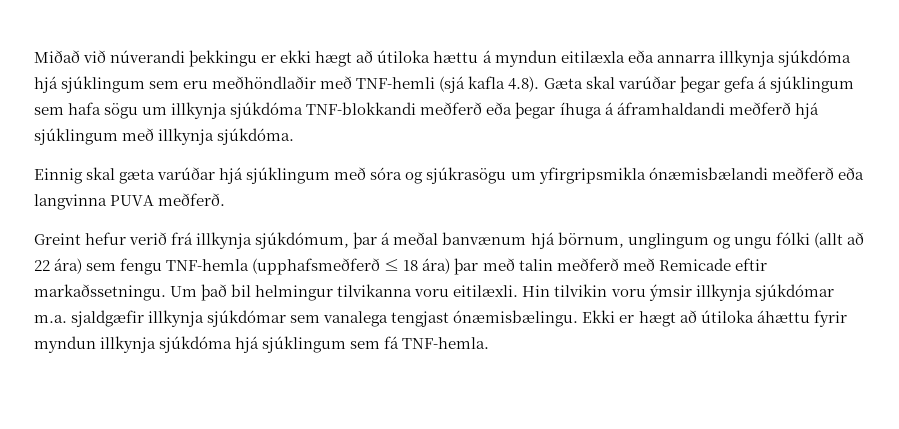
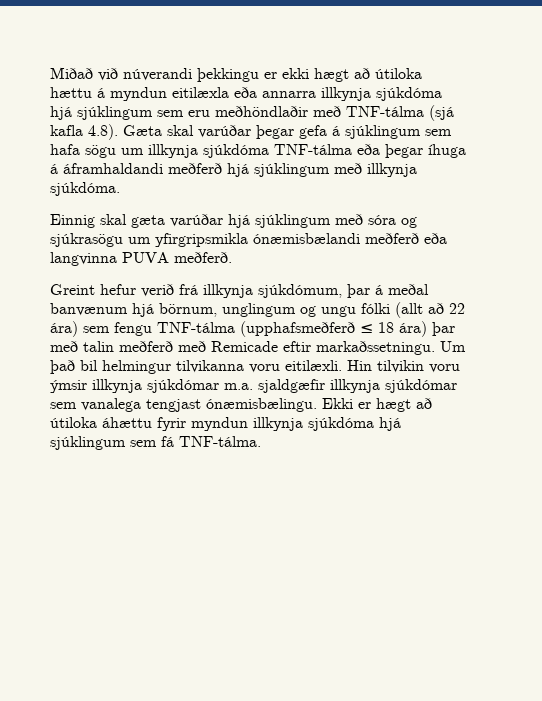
- Miðað við núverandi þekkingu er ekki hægt að útiloka hættu á myndun eitilæxla eða annarra illkynja sjúkdóma hjá sjúklingum sem eru meðhöndlaðir með TNF-hemli (sjá kafla 4.8). Gæta skal varúðar þegar gefa á sjúklingum sem hafa sögu um illkynja sjúkdóma TNF-blokkandi meðferð eða þegar íhuga á áframhaldandi meðferð hjá sjúklingum með illkynja sjúkdóma.
+ Miðað við núverandi þekkingu er ekki hægt að útiloka hættu á myndun eitilæxla eða annarra illkynja sjúkdóma hjá sjúklingum sem eru meðhöndlaðir með TNF-tálma (sjá kafla 4.8). Gæta skal varúðar þegar gefa á sjúklingum sem hafa sögu um illkynja sjúkdóma TNF-tálma eða þegar íhuga á áframhaldandi meðferð hjá sjúklingum með illkynja sjúkdóma.
- Greint hefur verið frá illkynja sjúkdómum, þar á meðal banvænum hjá börnum, unglingum og ungu fólki (allt að 22 ára) sem fengu TNF-hemla (upphafsmeðferð ≤ 18 ára) þar með talin meðferð með Remicade eftir markaðssetningu.
+ Greint hefur verið frá illkynja sjúkdómum, þar á meðal banvænum hjá börnum, unglingum og ungu fólki (allt að 22 ára) sem fengu TNF-tálma (upphafsmeðferð ≤ 18 ára) þar með talin meðferð með Remicade eftir markaðssetningu.
- Ekki er hægt að útiloka áhættu fyrir myndun illkynja sjúkdóma hjá sjúklingum sem fá TNF-hemla.
+ Ekki er hægt að útiloka áhættu fyrir myndun illkynja sjúkdóma hjá sjúklingum sem fá TNF-tálma.

